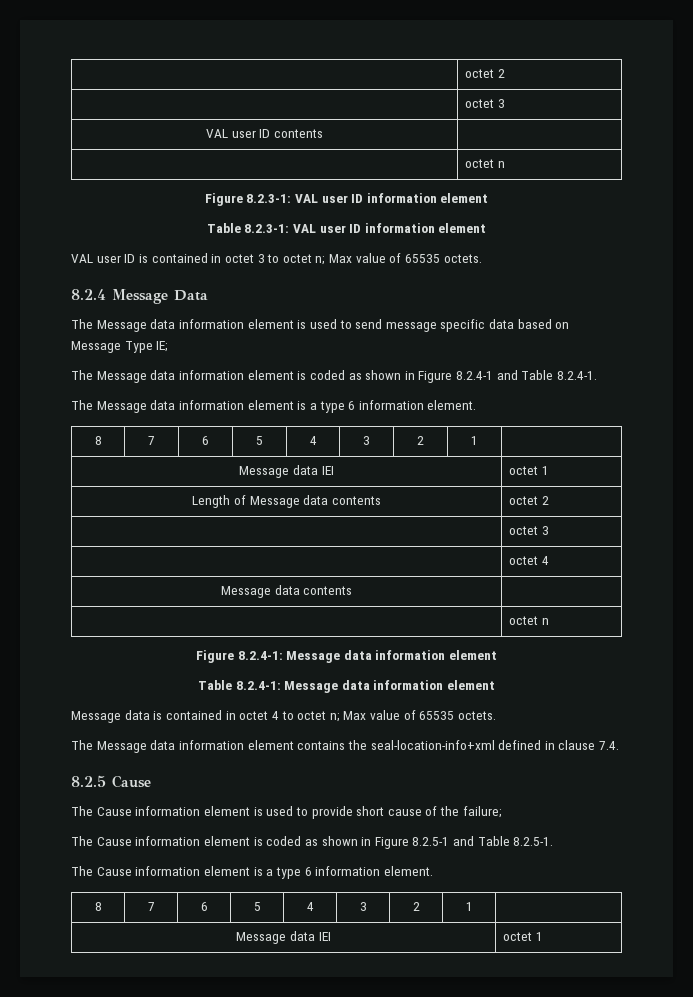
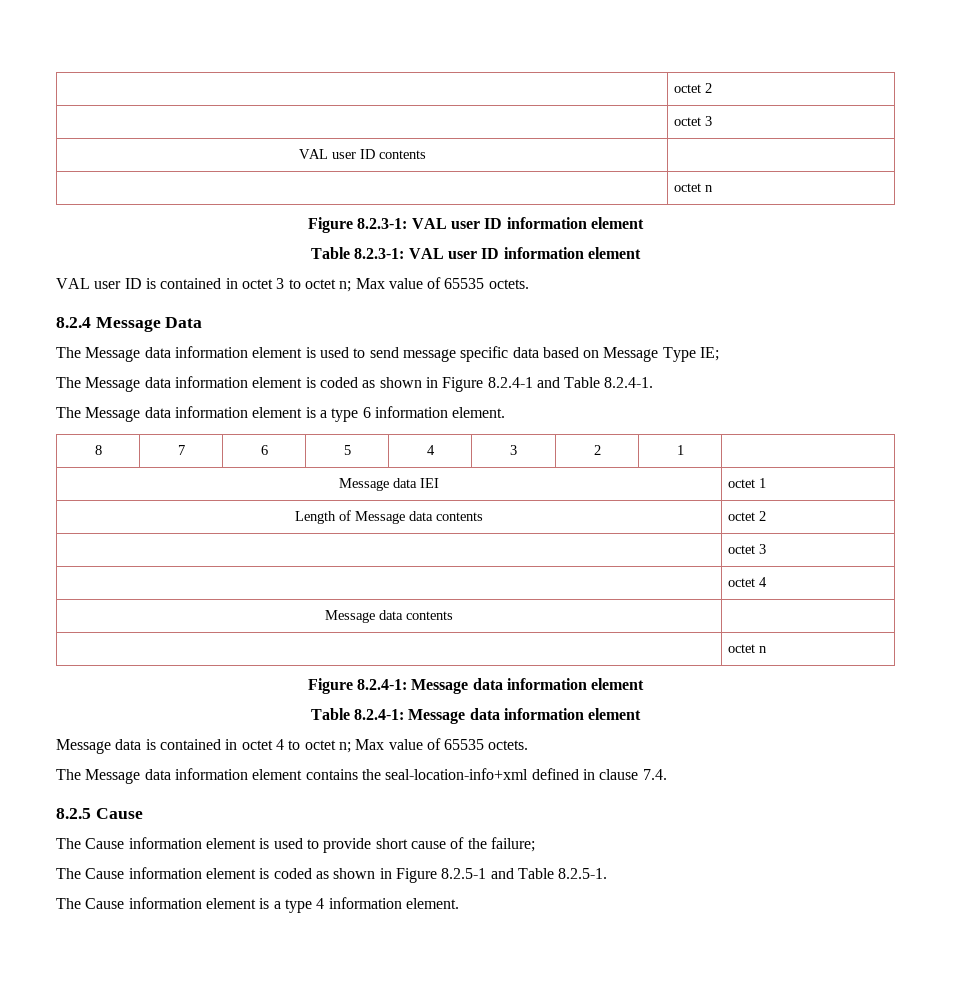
- The Cause information element is a type 6 information element.
- 8 | 7 | 6 | 5 | 4 | 3 | 2 | 1 |
- Message data IEI | octet 1
+ The Cause information element is a type 4 information element.

